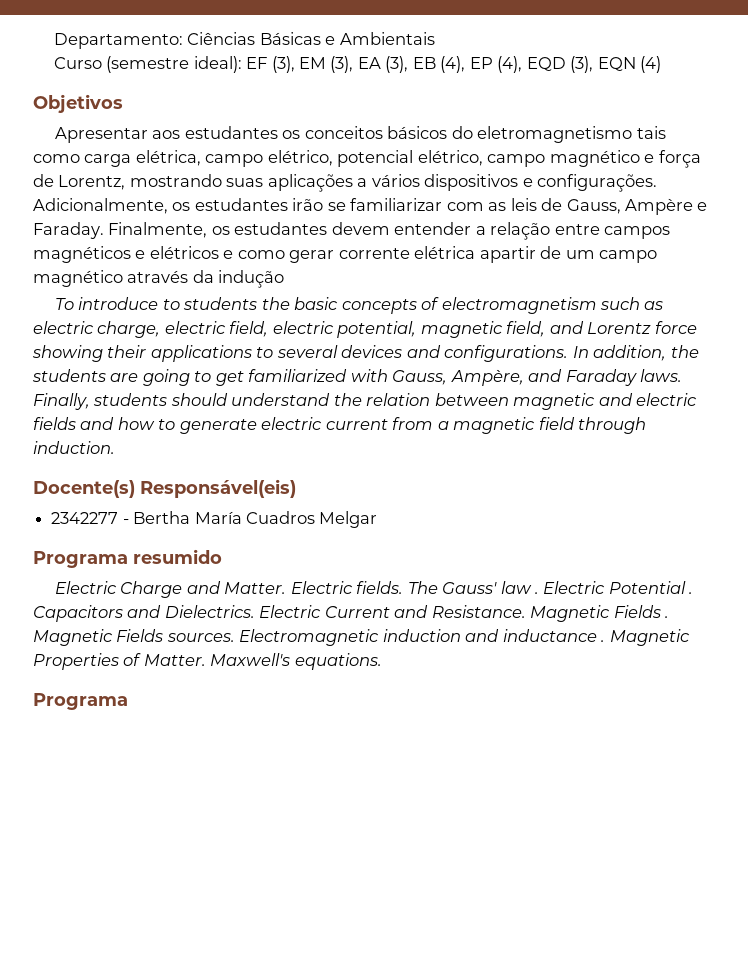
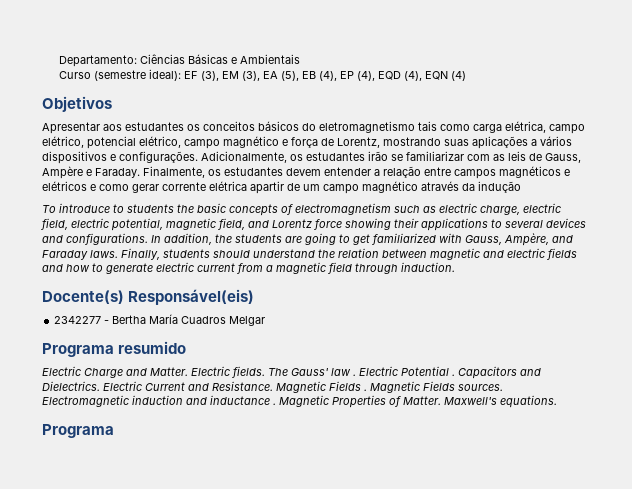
- Curso (semestre ideal): EF (3), EM (3), EA (3), EB (4), EP (4), EQD (3), EQN (4)
+ Curso (semestre ideal): EF (3), EM (3), EA (5), EB (4), EP (4), EQD (4), EQN (4)

